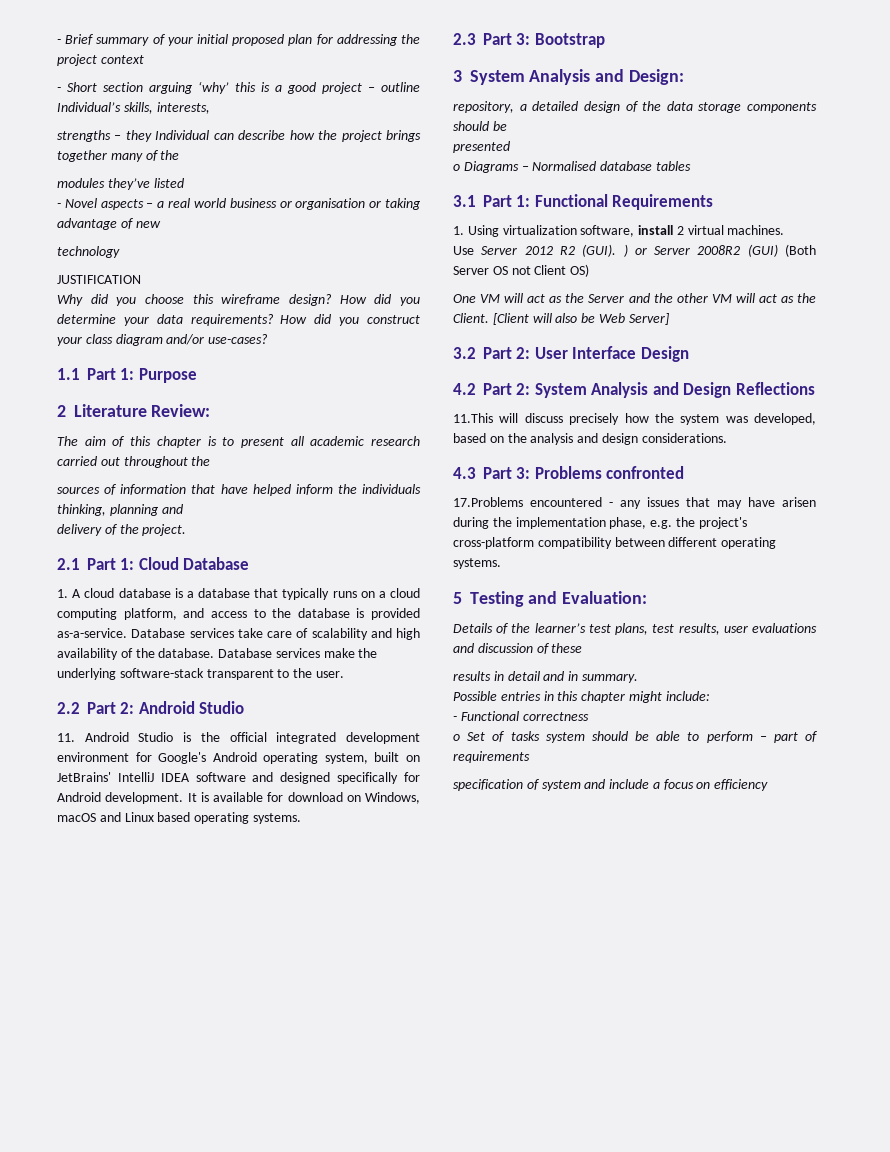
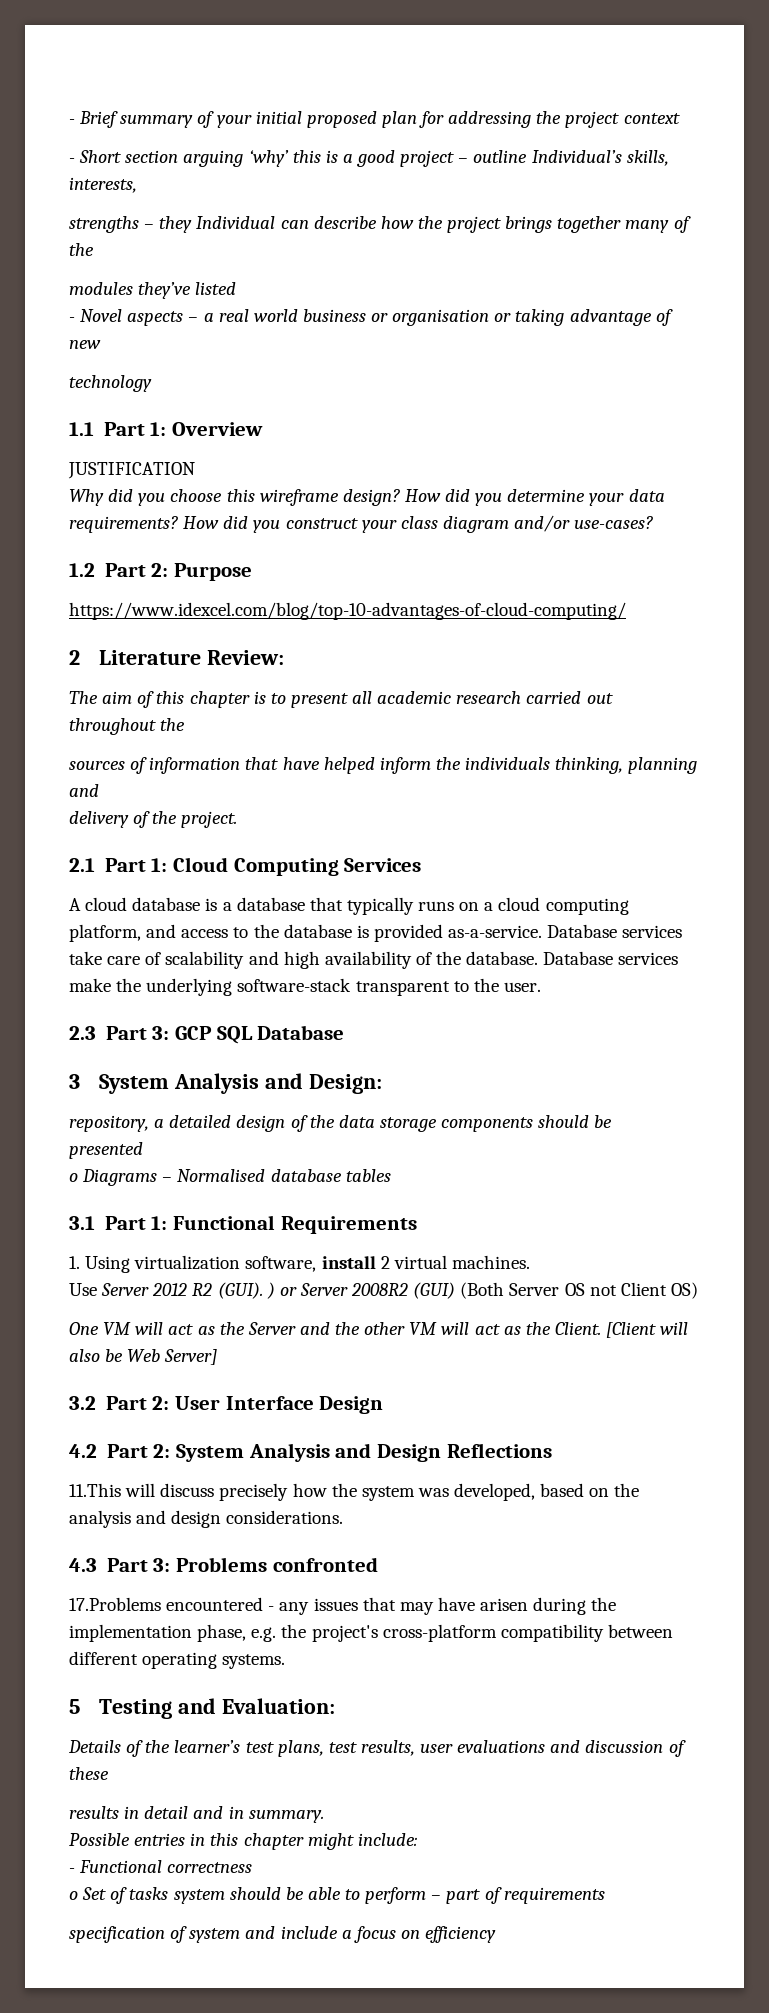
+ 1.1 Part 1: Overview
- 1.1 Part 1: Purpose
+ 1.2 Part 2: Purpose
+ https://www.idexcel.com/blog/top-10-advantages-of-cloud-computing/
- 2.1 Part 1: Cloud Database
- 1. A cloud database is a database that typically runs on a cloud computing platform, and access to the database is provided as-a-service.
+ 2.1 Part 1: Cloud Computing Services
+ A cloud database is a database that typically runs on a cloud computing platform, and access to the database is provided as-a-service.
- 2.2 Part 2: Android Studio
- 11. Android Studio is the official integrated development environment for Google's Android operating system, built on JetBrains' IntelliJ IDEA software and designed specifically for Android development. It is available for download on Windows, macOS and Linux based operating systems.
- 2.3 Part 3: Bootstrap
+ 2.3 Part 3: GCP SQL Database

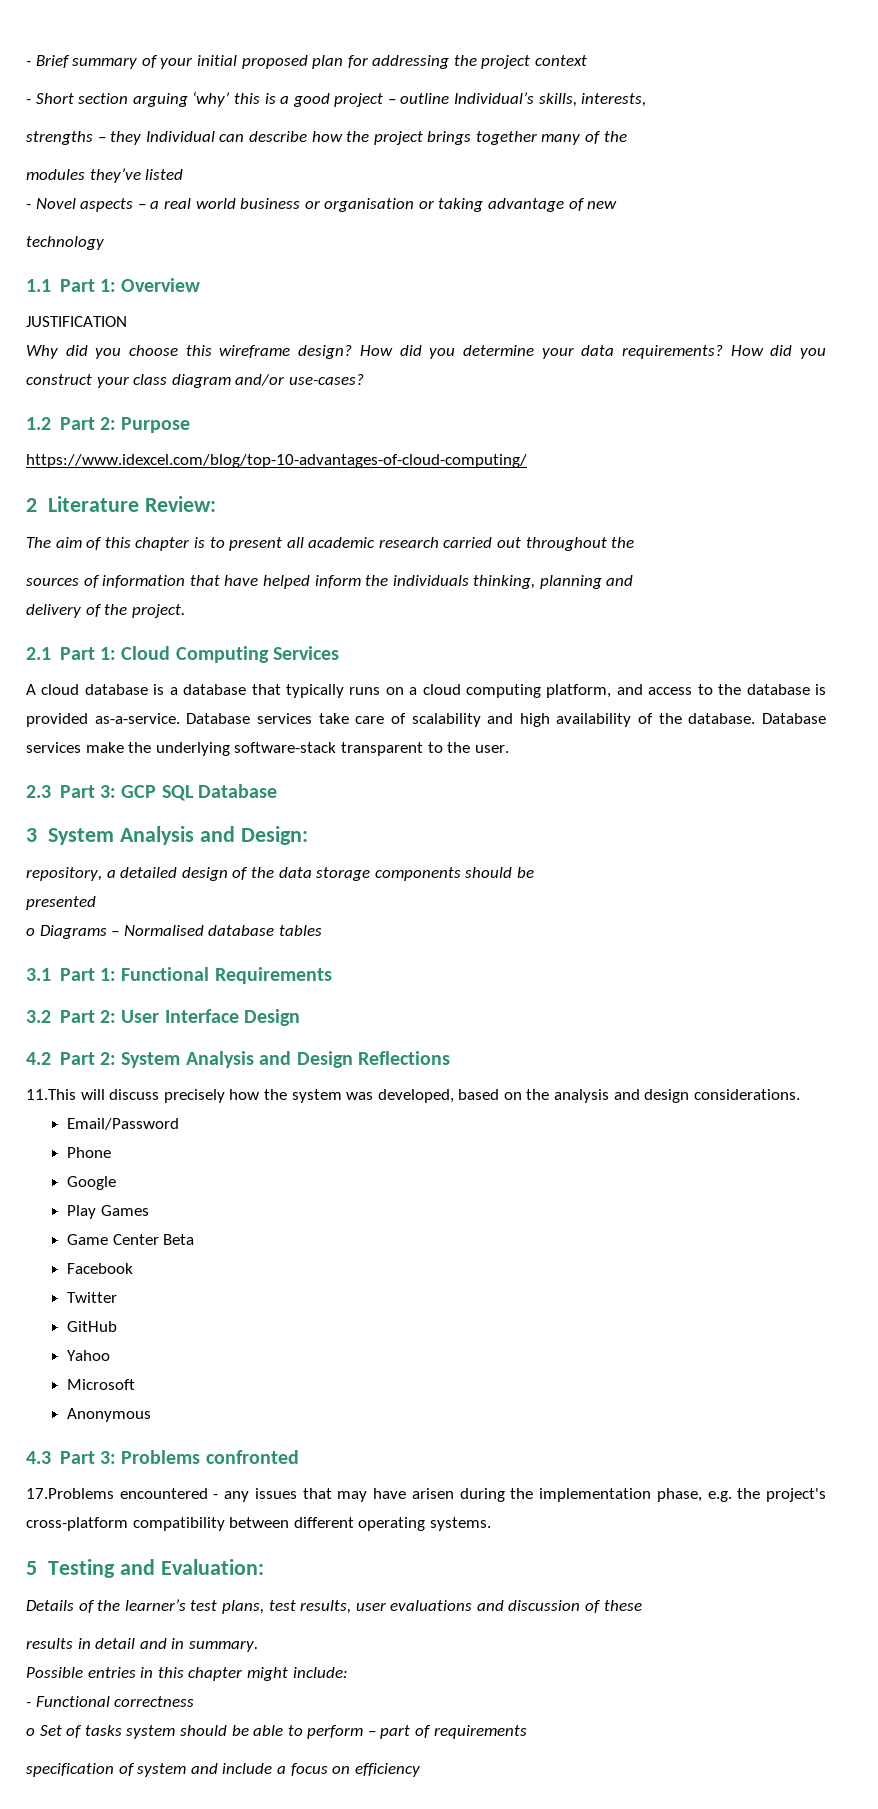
- 1. Using virtualization software, install 2 virtual machines.
- Use Server 2012 R2 (GUI). ) or Server 2008R2 (GUI) (Both Server OS not Client OS)
- One VM will act as the Server and the other VM will act as the Client. [Client will also be Web Server]
+ Email/Password
+ Phone
+ Google
+ Play Games
+ Game Center Beta
+ Facebook
+ Twitter
+ GitHub
+ Yahoo
+ Microsoft
+ Anonymous

